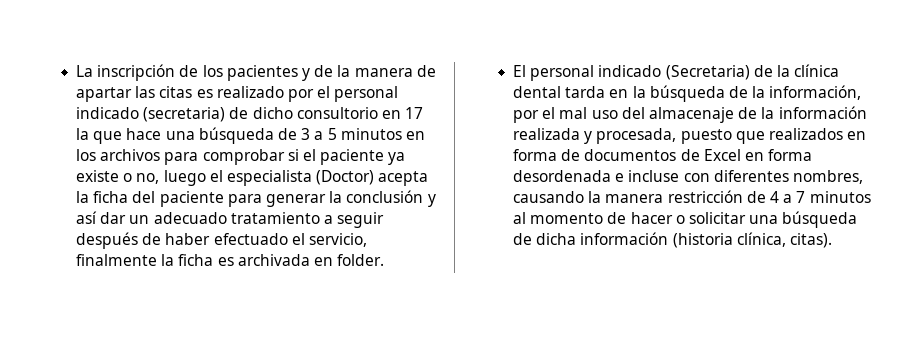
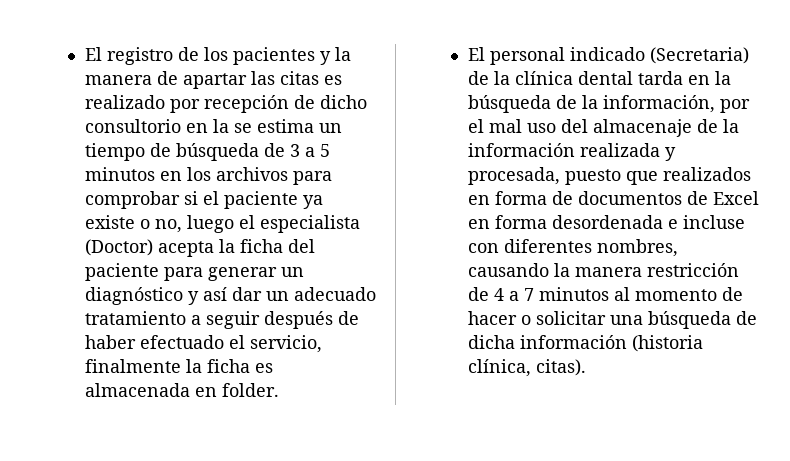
- La inscripción de los pacientes y de la manera de apartar las citas es realizado por el personal indicado (secretaria) de dicho consultorio en 17 la que hace una búsqueda de 3 a 5 minutos en los archivos para comprobar si el paciente ya existe o no, luego el especialista (Doctor) acepta la ficha del paciente para generar la conclusión y así dar un adecuado tratamiento a seguir después de haber efectuado el servicio, finalmente la ficha es archivada en folder.
+ El registro de los pacientes y la manera de apartar las citas es realizado por recepción de dicho consultorio en la se estima un tiempo de búsqueda de 3 a 5 minutos en los archivos para comprobar si el paciente ya existe o no, luego el especialista (Doctor) acepta la ficha del paciente para generar un diagnóstico y así dar un adecuado tratamiento a seguir después de haber efectuado el servicio, finalmente la ficha es almacenada en folder.

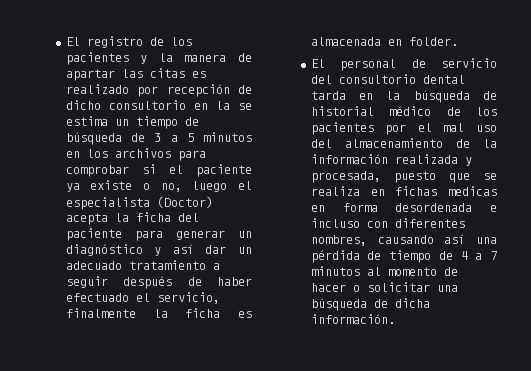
- El personal indicado (Secretaria) de la clínica dental tarda en la búsqueda de la información, por el mal uso del almacenaje de la información realizada y procesada, puesto que realizados en forma de documentos de Excel en forma desordenada e incluse con diferentes nombres, causando la manera restricción de 4 a 7 minutos al momento de hacer o solicitar una búsqueda de dicha información (historia clínica, citas).
+ El personal de servicio del consultorio dental tarda en la búsqueda de historial médico de los pacientes por el mal uso del almacenamiento de la información realizada y procesada, puesto que se realiza en fichas medicas en forma desordenada e incluso con diferentes nombres, causando así una pérdida de tiempo de 4 a 7 minutos al momento de hacer o solicitar una búsqueda de dicha información.

